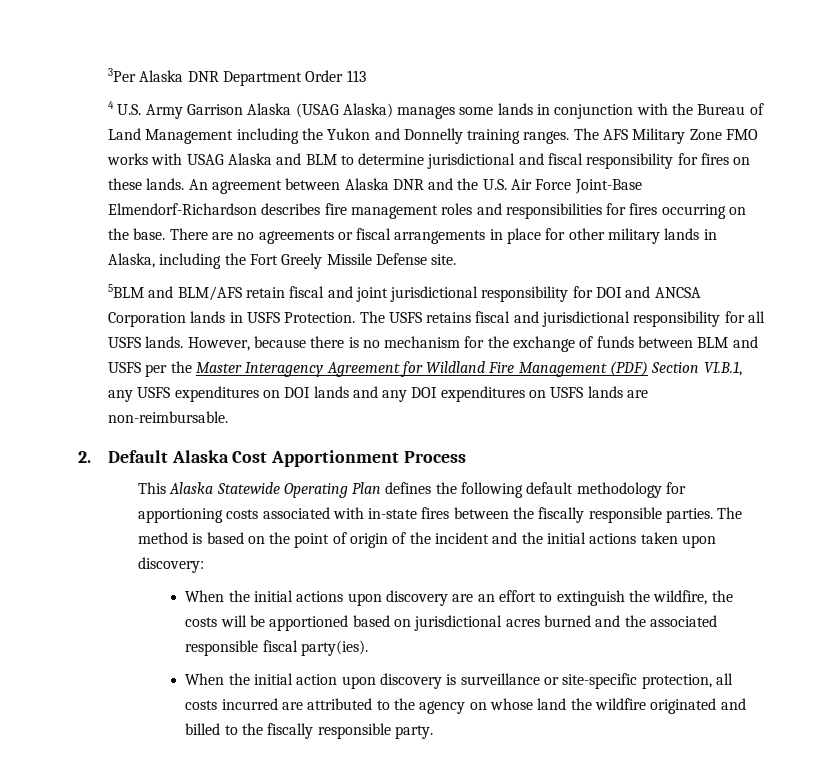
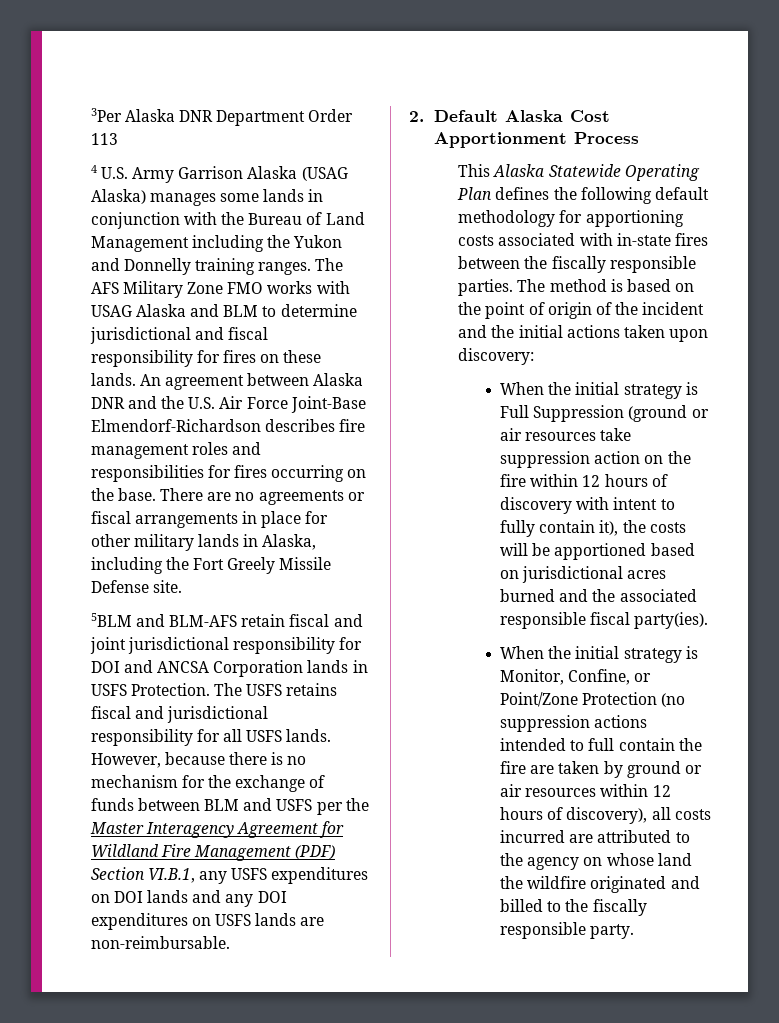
- 5BLM and BLM/AFS retain fiscal and joint jurisdictional responsibility for DOI and ANCSA Corporation lands in USFS Protection.
+ 5BLM and BLM-AFS retain fiscal and joint jurisdictional responsibility for DOI and ANCSA Corporation lands in USFS Protection.
- When the initial actions upon discovery are an effort to extinguish the wildfire, the costs will be apportioned based on jurisdictional acres burned and the associated responsible fiscal party(ies).
+ When the initial strategy is Full Suppression (ground or air resources take suppression action on the fire within 12 hours of discovery with intent to fully contain it), the costs will be apportioned based on jurisdictional acres burned and the associated responsible fiscal party(ies).
- When the initial action upon discovery is surveillance or site-specific protection, all costs incurred are attributed to the agency on whose land the wildfire originated and billed to the fiscally responsible party.
+ When the initial strategy is Monitor, Confine, or Point/Zone Protection (no suppression actions intended to full contain the fire are taken by ground or air resources within 12 hours of discovery), all costs incurred are attributed to the agency on whose land the wildfire originated and billed to the fiscally responsible party.

